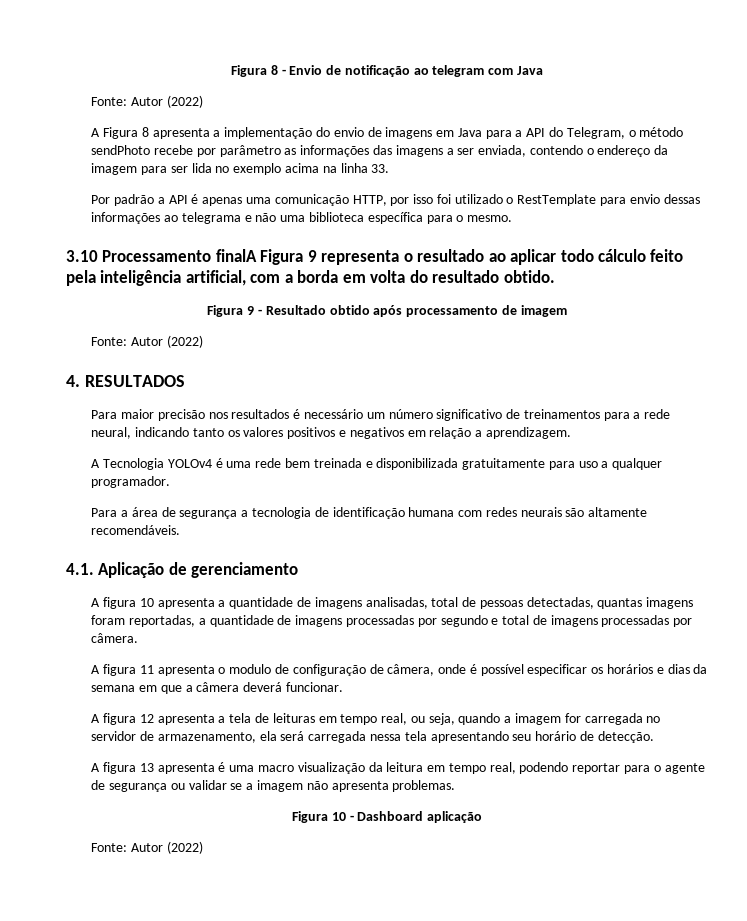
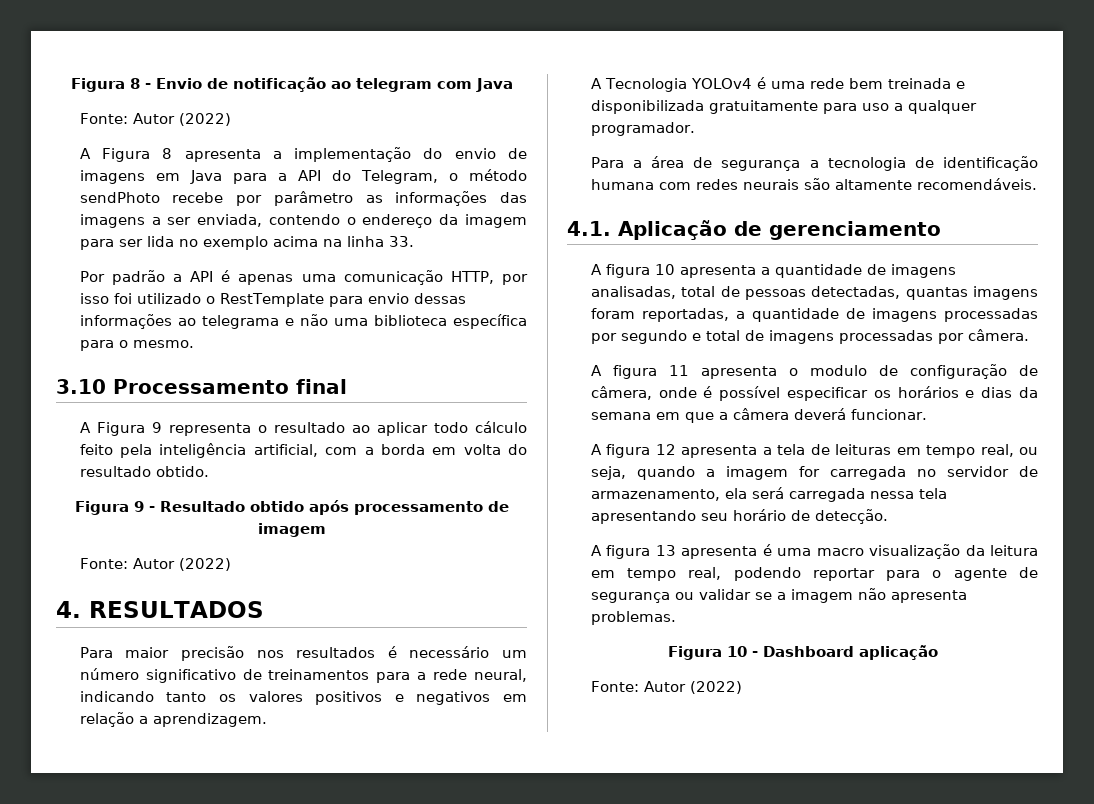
- 3.10 Processamento finalA Figura 9 representa o resultado ao aplicar todo cálculo feito pela inteligência artificial, com a borda em volta do resultado obtido.
+ 3.10 Processamento final
+ A Figura 9 representa o resultado ao aplicar todo cálculo feito pela inteligência artificial, com a borda em volta do resultado obtido.

